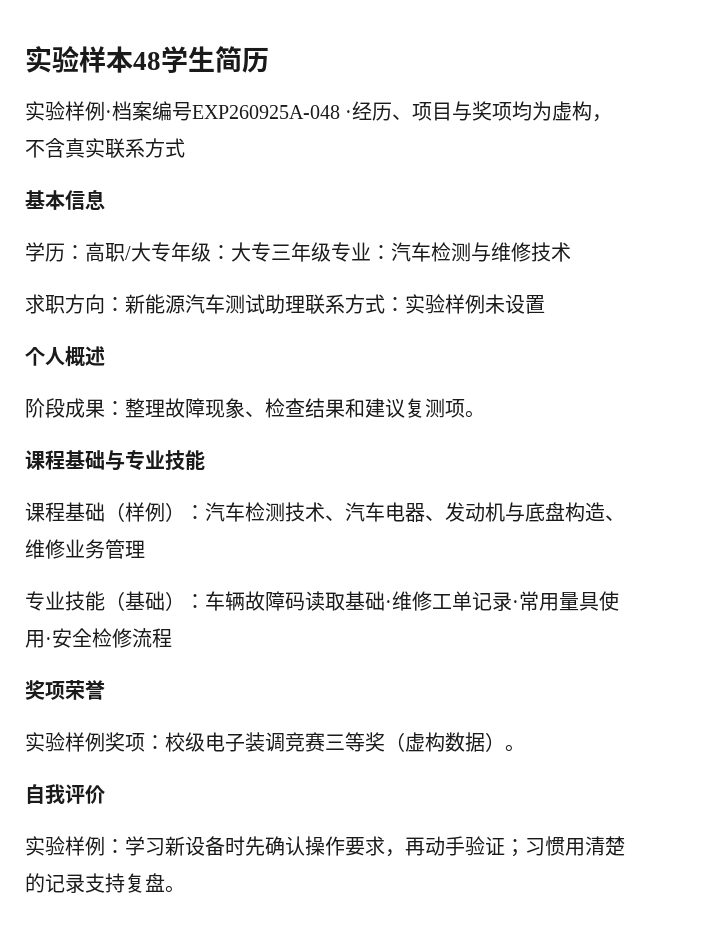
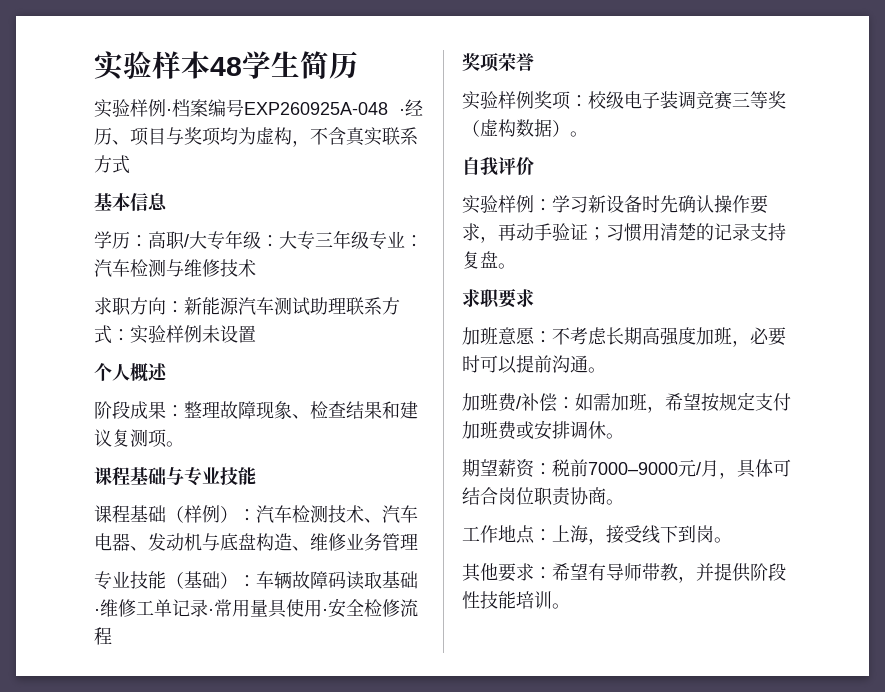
+ 求职要求
+ 加班意愿：不考虑长期高强度加班，必要时可以提前沟通。
+ 加班费/补偿：如需加班，希望按规定支付加班费或安排调休。
+ 期望薪资：税前7000–9000元/月，具体可结合岗位职责协商。
+ 工作地点：上海，接受线下到岗。
+ 其他要求：希望有导师带教，并提供阶段性技能培训。

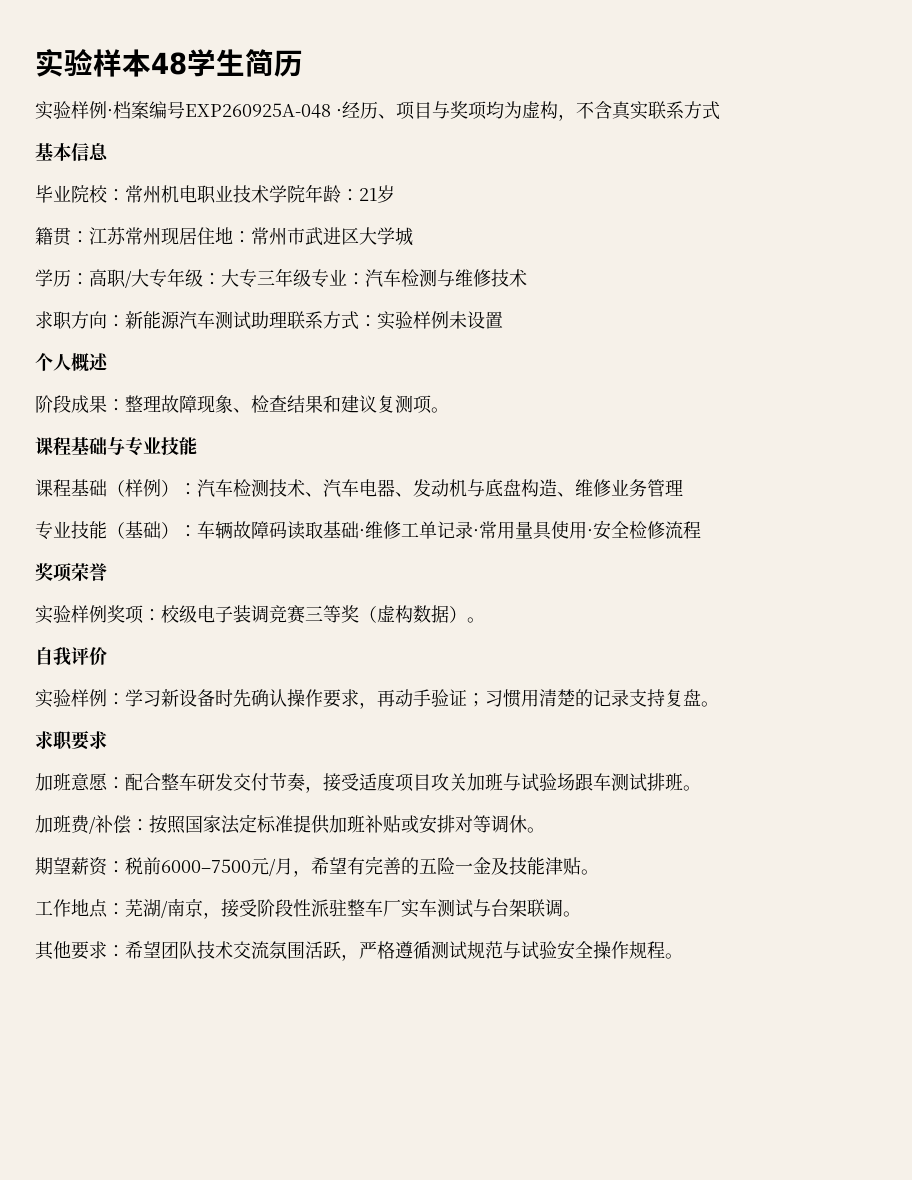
+ 毕业院校：常州机电职业技术学院年龄：21岁
+ 籍贯：江苏常州现居住地：常州市武进区大学城
- 加班意愿：不考虑长期高强度加班，必要时可以提前沟通。
+ 加班意愿：配合整车研发交付节奏，接受适度项目攻关加班与试验场跟车测试排班。
- 加班费/补偿：如需加班，希望按规定支付加班费或安排调休。
+ 加班费/补偿：按照国家法定标准提供加班补贴或安排对等调休。
- 期望薪资：税前7000–9000元/月，具体可结合岗位职责协商。
- 工作地点：上海，接受线下到岗。
- 其他要求：希望有导师带教，并提供阶段性技能培训。
+ 期望薪资：税前6000–7500元/月，希望有完善的五险一金及技能津贴。
+ 工作地点：芜湖/南京，接受阶段性派驻整车厂实车测试与台架联调。
+ 其他要求：希望团队技术交流氛围活跃，严格遵循测试规范与试验安全操作规程。

